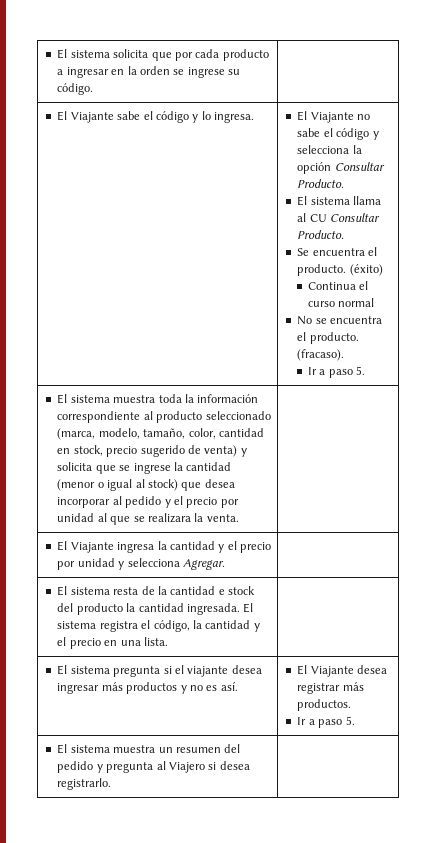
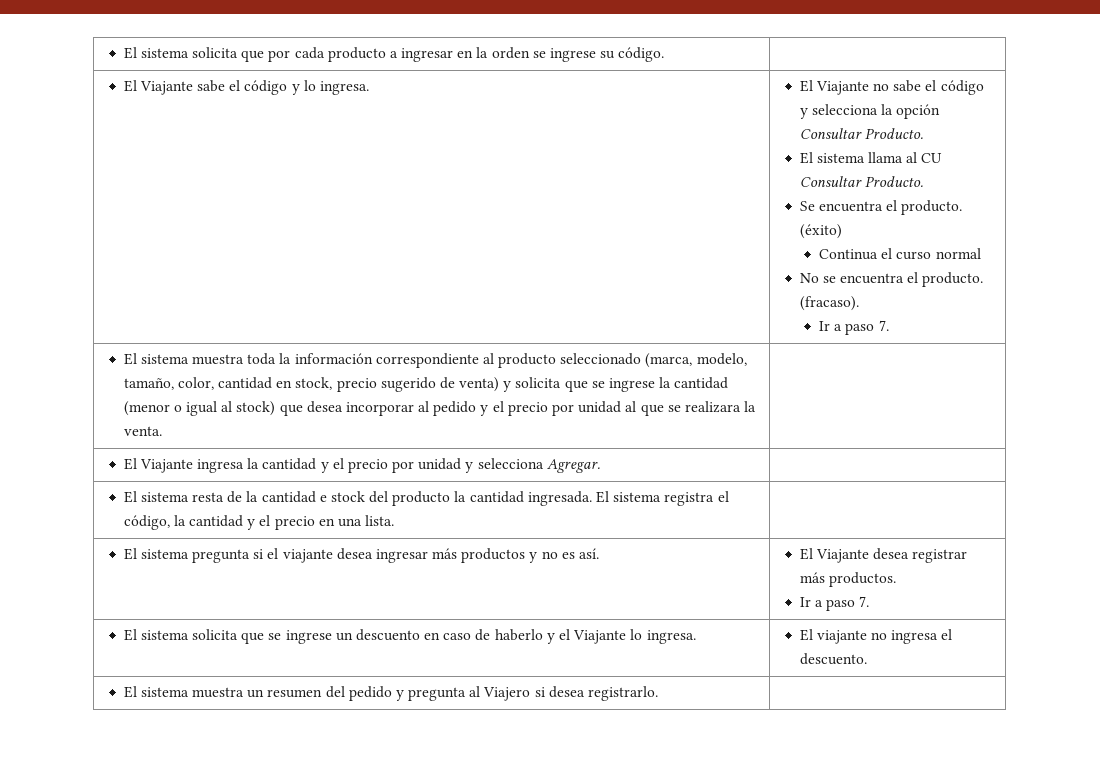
  (fracaso).
- Ir a paso 5.
+ Ir a paso 7.
  El sistema pregunta si el viajante desea ingresar más productos y no es así. | El Viajante desea registrar más productos.
- Ir a paso 5.
+ Ir a paso 7.
+ El sistema solicita que se ingrese un descuento en caso de haberlo y el Viajante lo ingresa. | El viajante no ingresa el descuento.

